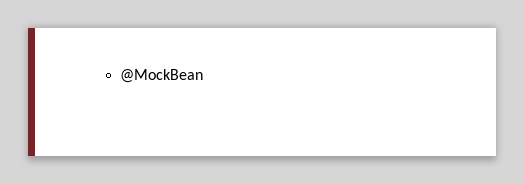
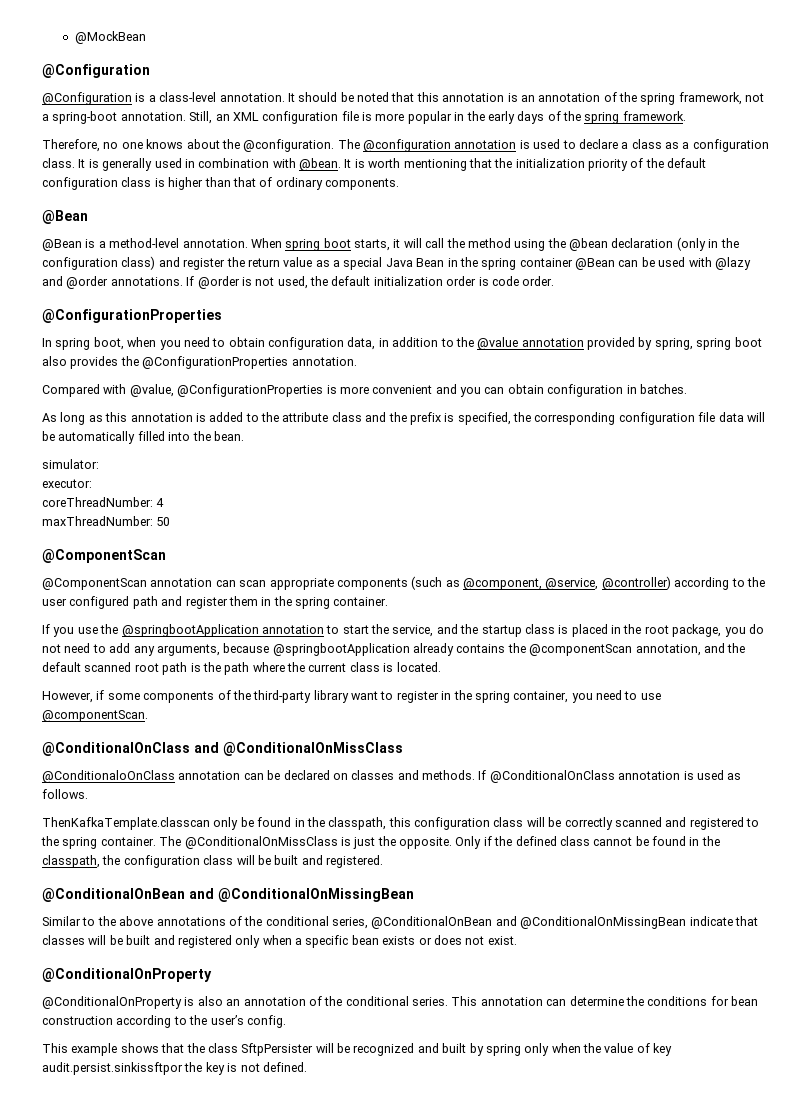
  @MockBean
+ @Configuration
+ @Configuration is a class-level annotation. It should be noted that this annotation is an annotation of the spring framework, not a spring-boot annotation. Still, an XML configuration file is more popular in the early days of the spring framework.
+ Therefore, no one knows about the @configuration. The @configuration annotation is used to declare a class as a configuration class. It is generally used in combination with @bean. It is worth mentioning that the initialization priority of the default configuration class is higher than that of ordinary components.
+ @Bean
+ @Bean is a method-level annotation. When spring boot starts, it will call the method using the @bean declaration (only in the configuration class) and register the return value as a special Java Bean in the spring container @Bean can be used with @lazy and @order annotations. If @order is not used, the default initialization order is code order.
+ @ConfigurationProperties
+ In spring boot, when you need to obtain configuration data, in addition to the @value annotation provided by spring, spring boot also provides the @ConfigurationProperties annotation.
+ Compared with @value, @ConfigurationProperties is more convenient and you can obtain configuration in batches.
+ As long as this annotation is added to the attribute class and the prefix is specified, the corresponding configuration file data will be automatically filled into the bean.
+ simulator:
+ executor:
+ coreThreadNumber: 4
+ maxThreadNumber: 50
+ @ComponentScan
+ @ComponentScan annotation can scan appropriate components (such as @component, @service, @controller) according to the user configured path and register them in the spring container.
+ If you use the @springbootApplication annotation to start the service, and the startup class is placed in the root package, you do not need to add any arguments, because @springbootApplication already contains the @componentScan annotation, and the default scanned root path is the path where the current class is located.
+ However, if some components of the third-party library want to register in the spring container, you need to use @componentScan.
+ @ConditionalOnClass and @ConditionalOnMissClass
+ @ConditionaloOnClass annotation can be declared on classes and methods. If @ConditionalOnClass annotation is used as follows.
+ ThenKafkaTemplate.classcan only be found in the classpath, this configuration class will be correctly scanned and registered to the spring container. The @ConditionalOnMissClass is just the opposite. Only if the defined class cannot be found in the classpath, the configuration class will be built and registered.
+ @ConditionalOnBean and @ConditionalOnMissingBean
+ Similar to the above annotations of the conditional series, @ConditionalOnBean and @ConditionalOnMissingBean indicate that classes will be built and registered only when a specific bean exists or does not exist.
+ @ConditionalOnProperty
+ @ConditionalOnProperty is also an annotation of the conditional series. This annotation can determine the conditions for bean construction according to the user’s config.
+ This example shows that the class SftpPersister will be recognized and built by spring only when the value of key audit.persist.sinkissftpor the key is not defined.

